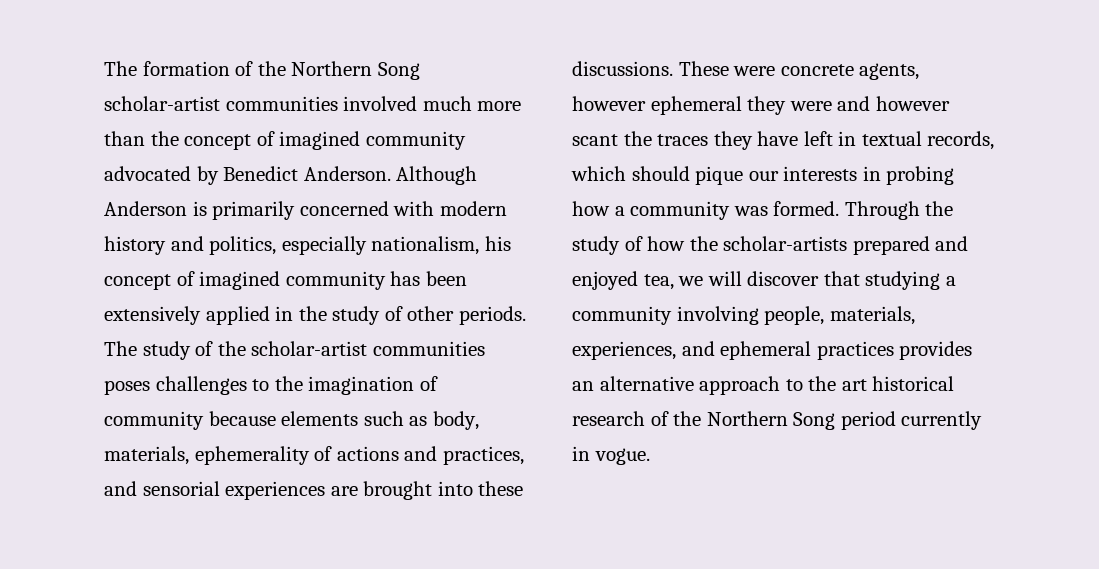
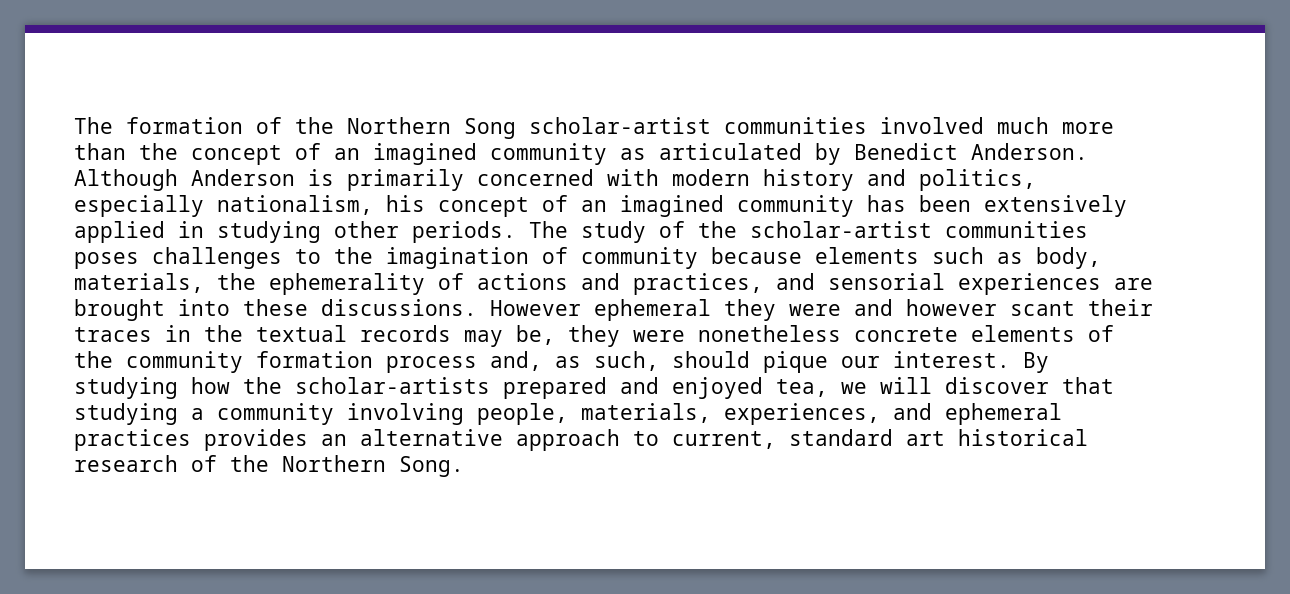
- The formation of the Northern Song scholar-artist communities involved much more than the concept of imagined community advocated by Benedict Anderson.
+ The formation of the Northern Song scholar-artist communities involved much more than the concept of an imagined community as articulated by Benedict Anderson.
- Although Anderson is primarily concerned with modern history and politics, especially nationalism, his concept of imagined community has been extensively applied in the study of other periods.
+ Although Anderson is primarily concerned with modern history and politics, especially nationalism, his concept of an imagined community has been extensively applied in studying other periods.
- The study of the scholar-artist communities poses challenges to the imagination of community because elements such as body, materials, ephemerality of actions and practices, and sensorial experiences are brought into these discussions.
+ The study of the scholar-artist communities poses challenges to the imagination of community because elements such as body, materials, the ephemerality of actions and practices, and sensorial experiences are brought into these discussions.
- These were concrete agents, however ephemeral they were and however scant the traces they have left in textual records, which should pique our interests in probing how a community was formed. Through the study of how the scholar-artists prepared and enjoyed tea, we will discover that studying a community involving people, materials, experiences, and ephemeral practices provides an alternative approach to the art historical research of the Northern Song period currently in vogue.
+ However ephemeral they were and however scant their traces in the textual records may be, they were nonetheless concrete elements of the community formation process and, as such, should pique our interest. By studying how the scholar-artists prepared and enjoyed tea, we will discover that studying a community involving people, materials, experiences, and ephemeral practices provides an alternative approach to current, standard art historical research of the Northern Song.

